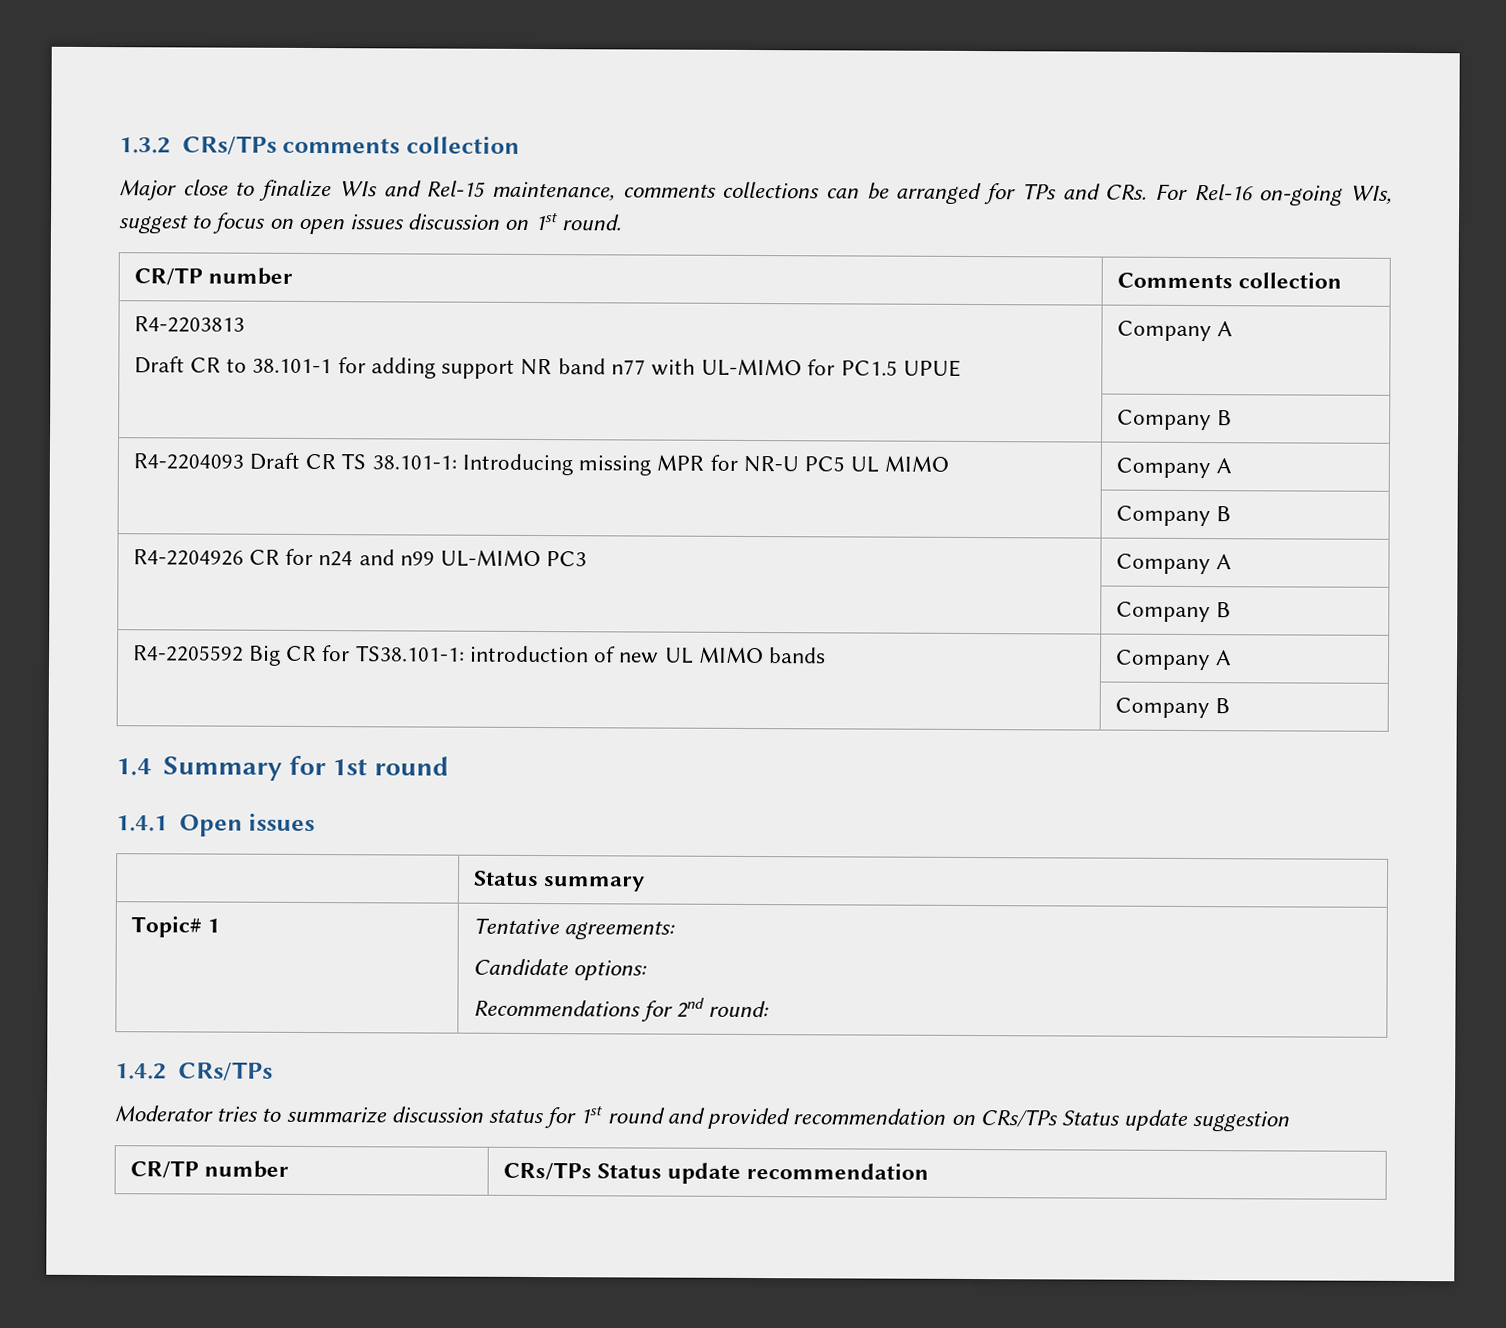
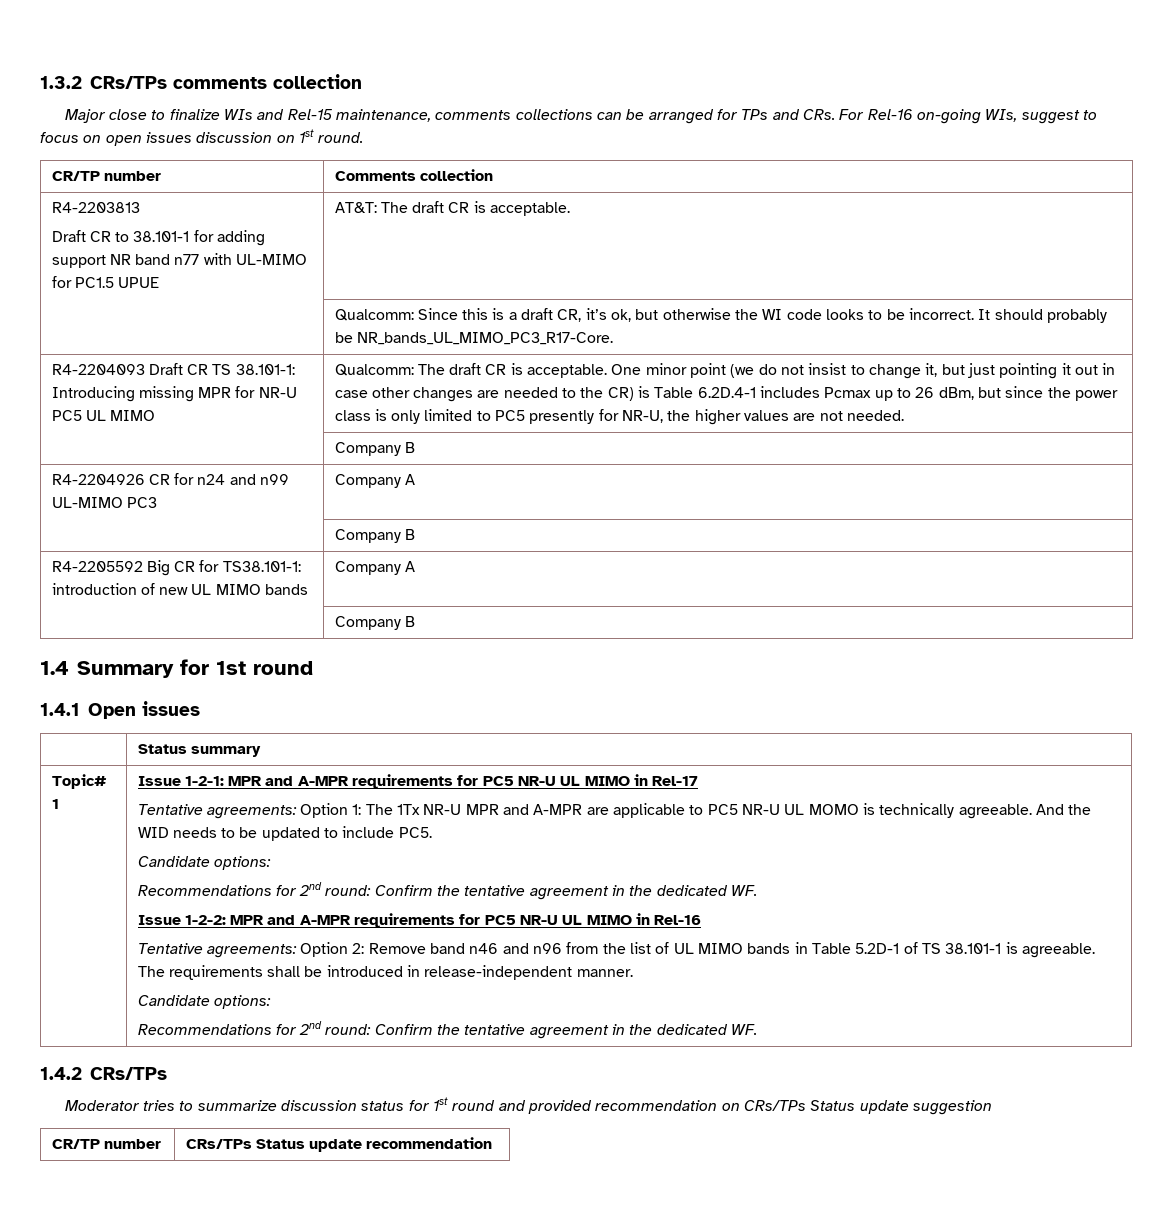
  R4-2203813
- Draft CR to 38.101-1 for adding support NR band n77 with UL-MIMO for PC1.5 UPUE | Company A
- | Company B
+ Draft CR to 38.101-1 for adding support NR band n77 with UL-MIMO for PC1.5 UPUE | AT&T: The draft CR is acceptable.
+ | Qualcomm: Since this is a draft CR, it’s ok, but otherwise the WI code looks to be incorrect. It should probably be NR_bands_UL_MIMO_PC3_R17-Core.
- R4-2204093 Draft CR TS 38.101-1: Introducing missing MPR for NR-U PC5 UL MIMO | Company A
+ R4-2204093 Draft CR TS 38.101-1: Introducing missing MPR for NR-U PC5 UL MIMO | Qualcomm: The draft CR is acceptable. One minor point (we do not insist to change it, but just pointing it out in case other changes are needed to the CR) is Table 6.2D.4-1 includes Pcmax up to 26 dBm, but since the power class is only limited to PC5 presently for NR-U, the higher values are not needed.
- Tentative agreements:
+ Issue 1-2-1: MPR and A-MPR requirements for PC5 NR-U UL MIMO in Rel-17
+ Tentative agreements: Option 1: The 1Tx NR-U MPR and A-MPR are applicable to PC5 NR-U UL MOMO is technically agreeable. And the WID needs to be updated to include PC5.
  Candidate options:
- Recommendations for 2nd round:
+ Recommendations for 2nd round: Confirm the tentative agreement in the dedicated WF.
+ Issue 1-2-2: MPR and A-MPR requirements for PC5 NR-U UL MIMO in Rel-16
+ Tentative agreements: Option 2: Remove band n46 and n96 from the list of UL MIMO bands in Table 5.2D-1 of TS 38.101-1 is agreeable. The requirements shall be introduced in release-independent manner.
+ Candidate options:
+ Recommendations for 2nd round: Confirm the tentative agreement in the dedicated WF.

